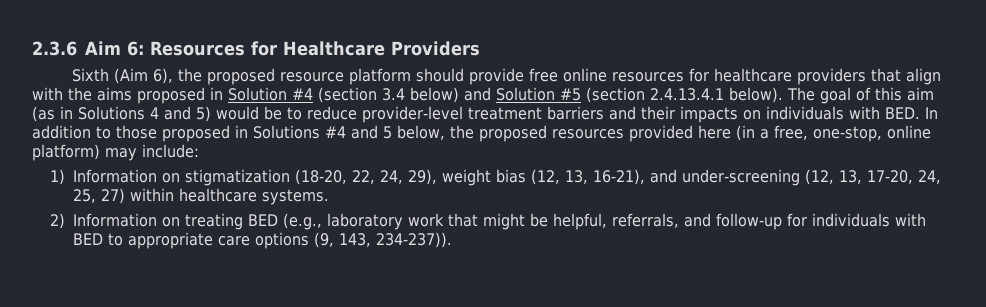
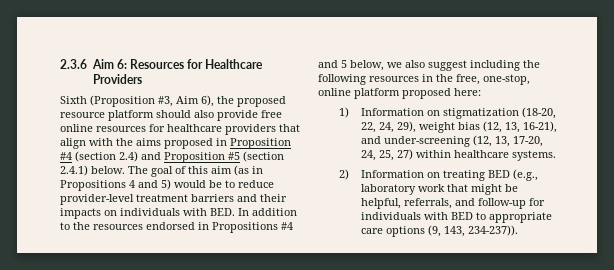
- Sixth (Aim 6), the proposed resource platform should provide free online resources for healthcare providers that align with the aims proposed in Solution #4 (section 3.4 below) and Solution #5 (section 2.4.13.4.1 below).
+ Sixth (Proposition #3, Aim 6), the proposed resource platform should also provide free online resources for healthcare providers that align with the aims proposed in Proposition #4 (section 2.4) and Proposition #5 (section 2.4.1) below.
- The goal of this aim (as in Solutions 4 and 5) would be to reduce provider-level treatment barriers and their impacts on individuals with BED. In addition to those proposed in Solutions #4 and 5 below, the proposed resources provided here (in a free, one-stop, online platform) may include:
+ The goal of this aim (as in Propositions 4 and 5) would be to reduce provider-level treatment barriers and their impacts on individuals with BED. In addition to the resources endorsed in Propositions #4 and 5 below, we also suggest including the following resources in the free, one-stop, online platform proposed here:

